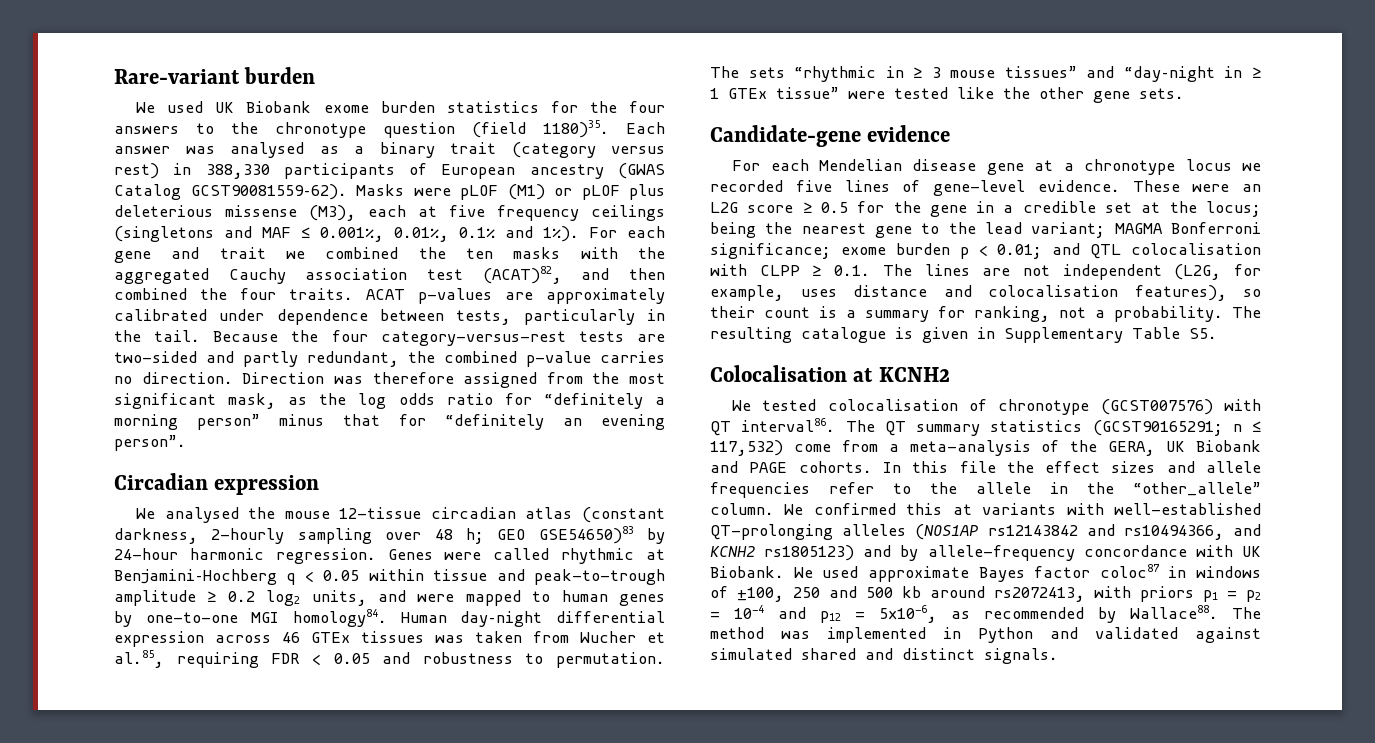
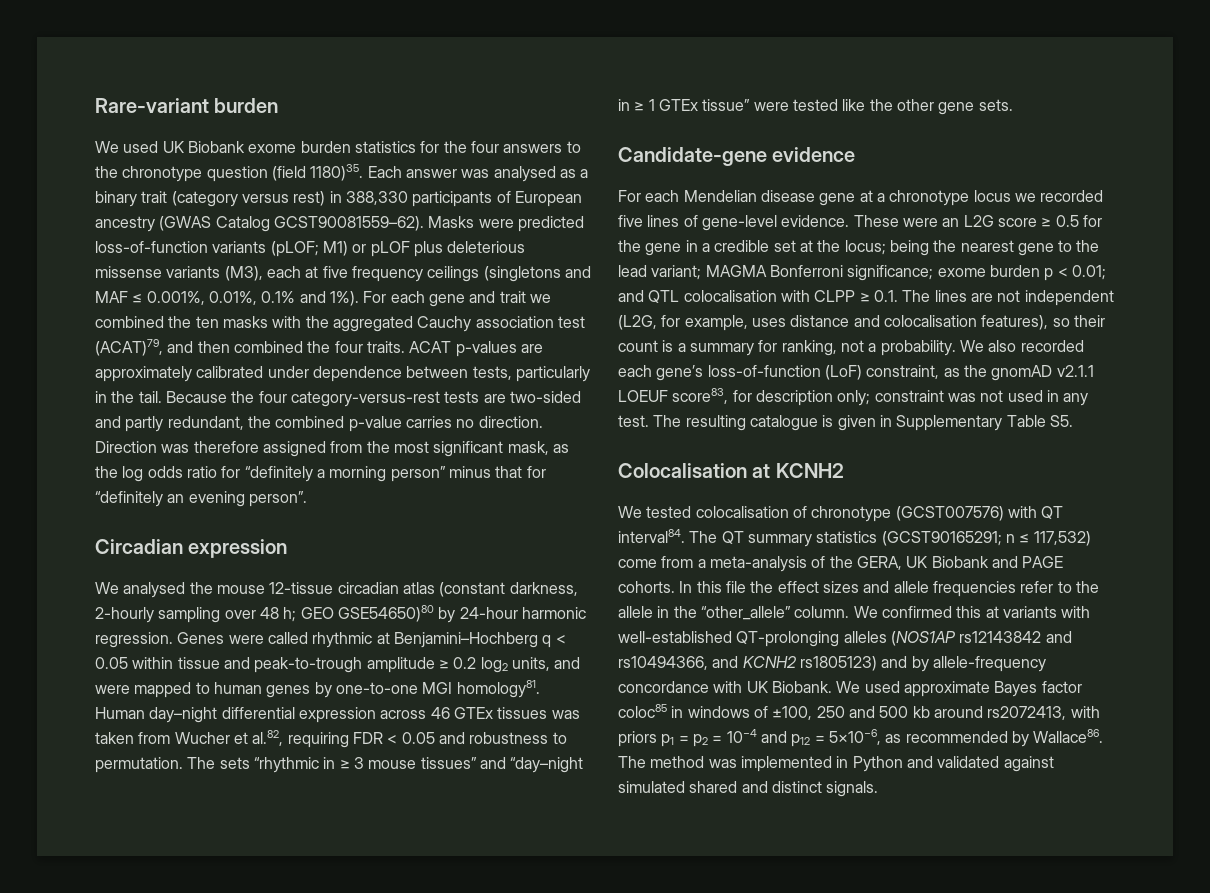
- Masks were pLOF (M1) or pLOF plus deleterious missense (M3), each at five frequency ceilings (singletons and MAF ≤ 0.001%, 0.01%, 0.1% and 1%).
+ Masks were predicted loss-of-function variants (pLOF; M1) or pLOF plus deleterious missense variants (M3), each at five frequency ceilings (singletons and MAF ≤ 0.001%, 0.01%, 0.1% and 1%).
- For each gene and trait we combined the ten masks with the aggregated Cauchy association test (ACAT)82, and then combined the four traits.
+ For each gene and trait we combined the ten masks with the aggregated Cauchy association test (ACAT)79, and then combined the four traits.
- We analysed the mouse 12-tissue circadian atlas (constant darkness, 2-hourly sampling over 48 h; GEO GSE54650)83 by 24-hour harmonic regression.
+ We analysed the mouse 12-tissue circadian atlas (constant darkness, 2-hourly sampling over 48 h; GEO GSE54650)80 by 24-hour harmonic regression.
- Genes were called rhythmic at Benjamini–Hochberg q < 0.05 within tissue and peak-to-trough amplitude ≥ 0.2 log2 units, and were mapped to human genes by one-to-one MGI homology84.
+ Genes were called rhythmic at Benjamini–Hochberg q < 0.05 within tissue and peak-to-trough amplitude ≥ 0.2 log2 units, and were mapped to human genes by one-to-one MGI homology81.
- Human day–night differential expression across 46 GTEx tissues was taken from Wucher et al.85, requiring FDR < 0.05 and robustness to permutation.
+ Human day–night differential expression across 46 GTEx tissues was taken from Wucher et al.82, requiring FDR < 0.05 and robustness to permutation.
+ We also recorded each gene’s loss-of-function (LoF) constraint, as the gnomAD v2.1.1 LOEUF score83, for description only; constraint was not used in any test.
- We tested colocalisation of chronotype (GCST007576) with QT interval86.
+ We tested colocalisation of chronotype (GCST007576) with QT interval84.
- We used approximate Bayes factor coloc87 in windows of ±100, 250 and 500 kb around rs2072413, with priors p1 = p2 = 10−4 and p12 = 5×10−6, as recommended by Wallace88.
+ We used approximate Bayes factor coloc85 in windows of ±100, 250 and 500 kb around rs2072413, with priors p1 = p2 = 10−4 and p12 = 5×10−6, as recommended by Wallace86.

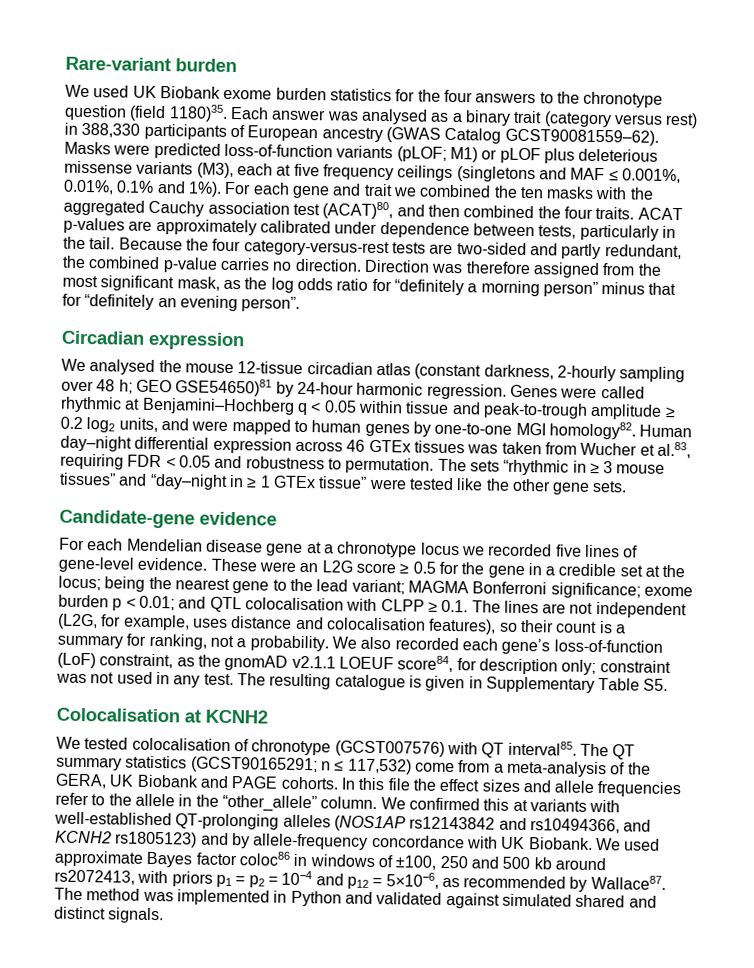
- For each gene and trait we combined the ten masks with the aggregated Cauchy association test (ACAT)79, and then combined the four traits.
+ For each gene and trait we combined the ten masks with the aggregated Cauchy association test (ACAT)80, and then combined the four traits.
- We analysed the mouse 12-tissue circadian atlas (constant darkness, 2-hourly sampling over 48 h; GEO GSE54650)80 by 24-hour harmonic regression.
+ We analysed the mouse 12-tissue circadian atlas (constant darkness, 2-hourly sampling over 48 h; GEO GSE54650)81 by 24-hour harmonic regression.
- Genes were called rhythmic at Benjamini–Hochberg q < 0.05 within tissue and peak-to-trough amplitude ≥ 0.2 log2 units, and were mapped to human genes by one-to-one MGI homology81.
+ Genes were called rhythmic at Benjamini–Hochberg q < 0.05 within tissue and peak-to-trough amplitude ≥ 0.2 log2 units, and were mapped to human genes by one-to-one MGI homology82.
- Human day–night differential expression across 46 GTEx tissues was taken from Wucher et al.82, requiring FDR < 0.05 and robustness to permutation.
+ Human day–night differential expression across 46 GTEx tissues was taken from Wucher et al.83, requiring FDR < 0.05 and robustness to permutation.
- We also recorded each gene’s loss-of-function (LoF) constraint, as the gnomAD v2.1.1 LOEUF score83, for description only; constraint was not used in any test.
+ We also recorded each gene’s loss-of-function (LoF) constraint, as the gnomAD v2.1.1 LOEUF score84, for description only; constraint was not used in any test.
- We tested colocalisation of chronotype (GCST007576) with QT interval84.
+ We tested colocalisation of chronotype (GCST007576) with QT interval85.
- We used approximate Bayes factor coloc85 in windows of ±100, 250 and 500 kb around rs2072413, with priors p1 = p2 = 10−4 and p12 = 5×10−6, as recommended by Wallace86.
+ We used approximate Bayes factor coloc86 in windows of ±100, 250 and 500 kb around rs2072413, with priors p1 = p2 = 10−4 and p12 = 5×10−6, as recommended by Wallace87.

